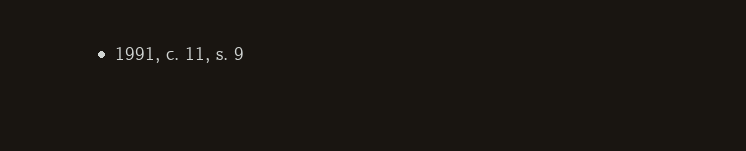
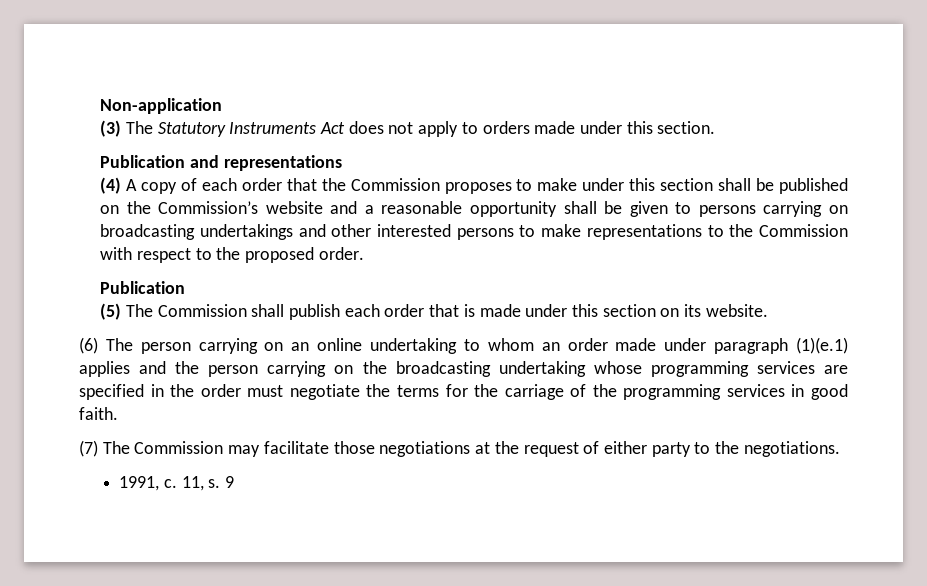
+ Non-application
+ (3) The Statutory Instruments Act does not apply to orders made under this section.
+ Publication and representations
+ (4) A copy of each order that the Commission proposes to make under this section shall be published on the Commission’s website and a reasonable opportunity shall be given to persons carrying on broadcasting undertakings and other interested persons to make representations to the Commission with respect to the proposed order.
+ Publication
+ (5) The Commission shall publish each order that is made under this section on its website.
+ (6) The person carrying on an online undertaking to whom an order made under paragraph (1)(e.1) applies and the person carrying on the broadcasting undertaking whose programming services are specified in the order must negotiate the terms for the carriage of the programming services in good faith.
+ (7) The Commission may facilitate those negotiations at the request of either party to the negotiations.

